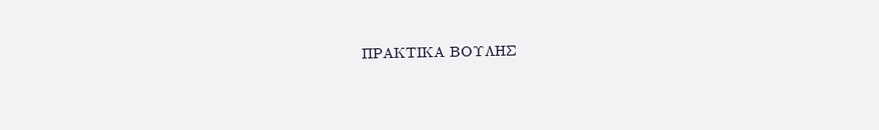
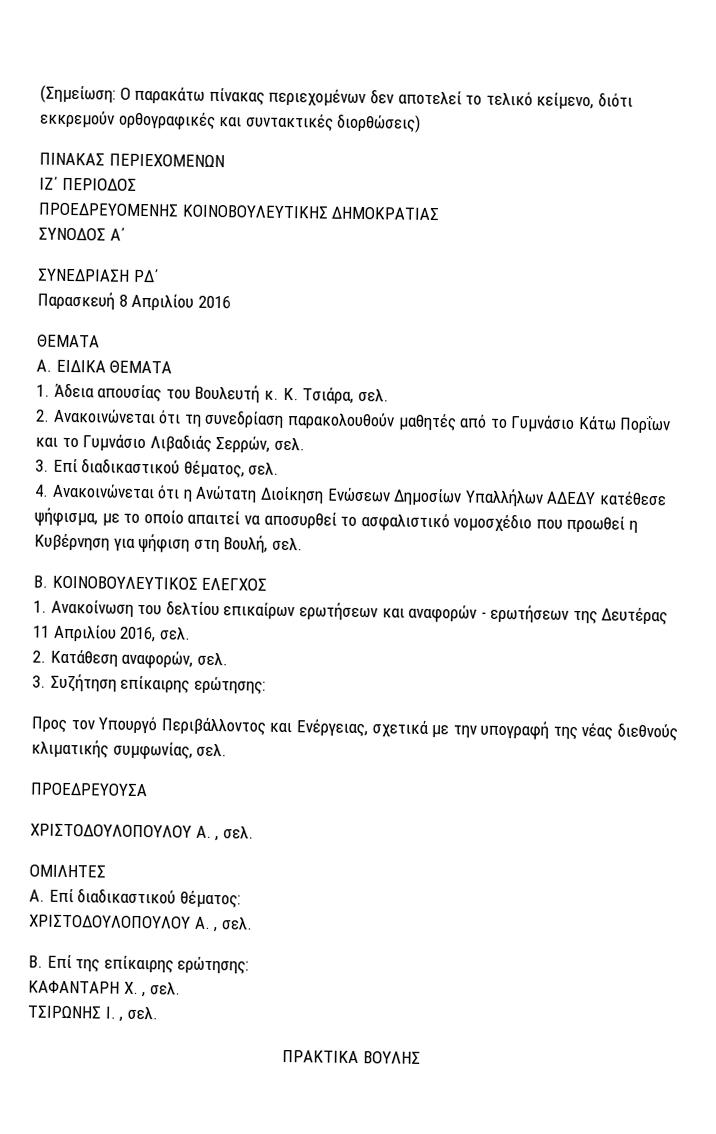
+ (Σημείωση: Ο παρακάτω πίνακας περιεχομένων δεν αποτελεί το τελικό κείμενο, διότι εκκρεμούν ορθογραφικές και συντακτικές διορθώσεις)
+ ΠΙΝΑΚΑΣ ΠΕΡΙΕΧΟΜΕΝΩΝ
+ ΙΖ΄ ΠΕΡΙΟΔΟΣ
+ ΠΡΟΕΔΡΕΥΟΜΕΝΗΣ ΚΟΙΝΟΒΟΥΛΕΥΤΙΚΗΣ ΔΗΜΟΚΡΑΤΙΑΣ
+ ΣΥΝΟΔΟΣ Α΄
+ ΣΥΝΕΔΡΙΑΣΗ ΡΔ΄
+ Παρασκευή 8 Απριλίου 2016
+ ΘΕΜΑΤΑ
+ Α. ΕΙΔΙΚΑ ΘΕΜΑΤΑ
+ 1. Άδεια απουσίας του Βουλευτή κ. Κ. Τσιάρα, σελ.
+ 2. Ανακοινώνεται ότι τη συνεδρίαση παρακολουθούν μαθητές από το Γυμνάσιο Κάτω Πορΐων και το Γυμνάσιο Λιβαδιάς Σερρών, σελ.
+ 3. Επί διαδικαστικού θέματος, σελ.
+ 4. Ανακοινώνεται ότι η Ανώτατη Διοίκηση Ενώσεων Δημοσίων Υπαλλήλων ΑΔΕΔΥ κατέθεσε ψήφισμα, με το οποίο απαιτεί να αποσυρθεί το ασφαλιστικό νομοσχέδιο που προωθεί η Κυβέρνηση για ψήφιση στη Βουλή, σελ.
+ Β. ΚΟΙΝΟΒΟΥΛΕΥΤΙΚΟΣ ΕΛΕΓΧΟΣ
+ 1. Ανακοίνωση του δελτίου επικαίρων ερωτήσεων και αναφορών - ερωτήσεων της Δευτέρας 11 Απριλίου 2016, σελ.
+ 2. Κατάθεση αναφορών, σελ.
+ 3. Συζήτηση επίκαιρης ερώτησης:
+ Προς τον Υπουργό Περιβάλλοντος και Ενέργειας, σχετικά με την υπογραφή της νέας διεθνούς κλιματικής συμφωνίας, σελ.
+ ΠΡΟΕΔΡΕΥΟΥΣΑ
+ ΧΡΙΣΤΟΔΟΥΛΟΠΟΥΛΟΥ Α. , σελ.
+ ΟΜΙΛΗΤΕΣ
+ Α. Επί διαδικαστικού θέματος:
+ ΧΡΙΣΤΟΔΟΥΛΟΠΟΥΛΟΥ Α. , σελ.
+ Β. Επί της επίκαιρης ερώτησης:
+ ΚΑΦΑΝΤΑΡΗ Χ. , σελ.
+ ΤΣΙΡΩΝΗΣ Ι. , σελ.

